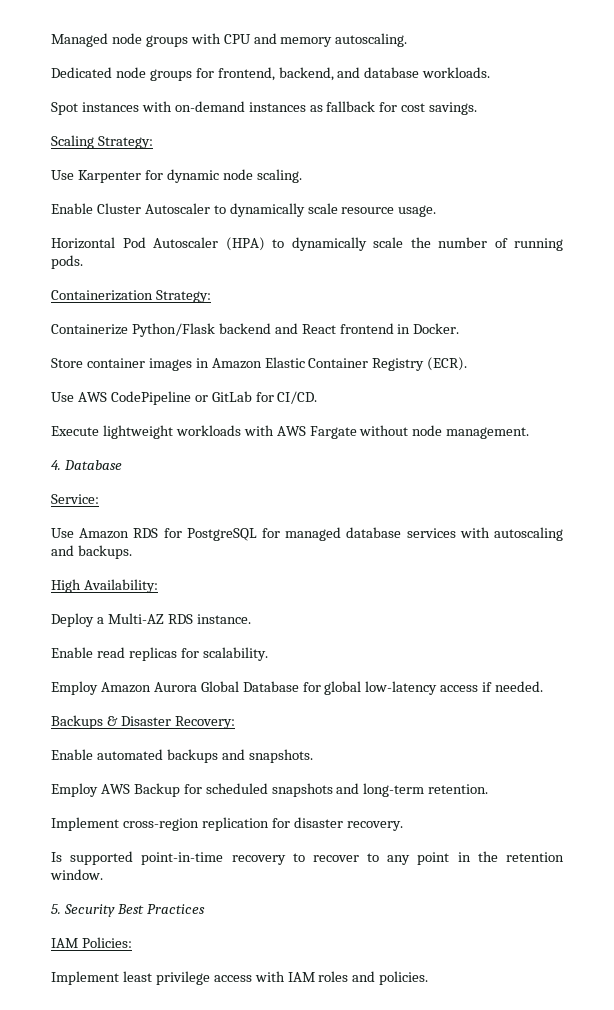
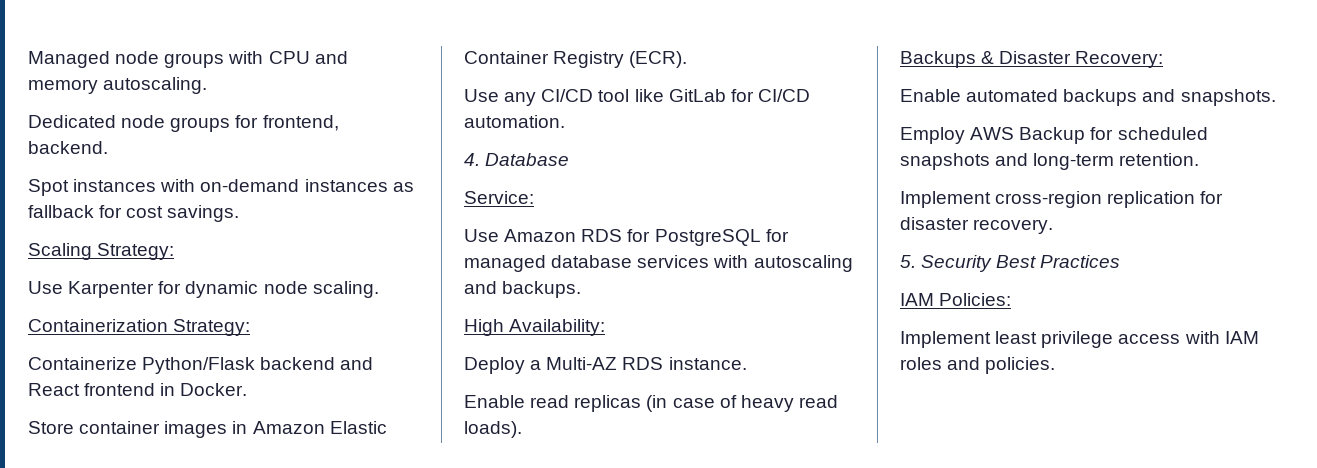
- Dedicated node groups for frontend, backend, and database workloads.
+ Dedicated node groups for frontend, backend.
- Enable Cluster Autoscaler to dynamically scale resource usage.
- Horizontal Pod Autoscaler (HPA) to dynamically scale the number of running pods.
- Use AWS CodePipeline or GitLab for CI/CD.
- Execute lightweight workloads with AWS Fargate without node management.
+ Use any CI/CD tool like GitLab for CI/CD automation.
- Enable read replicas for scalability.
- Employ Amazon Aurora Global Database for global low-latency access if needed.
+ Enable read replicas (in case of heavy read loads).
- Is supported point-in-time recovery to recover to any point in the retention window.

